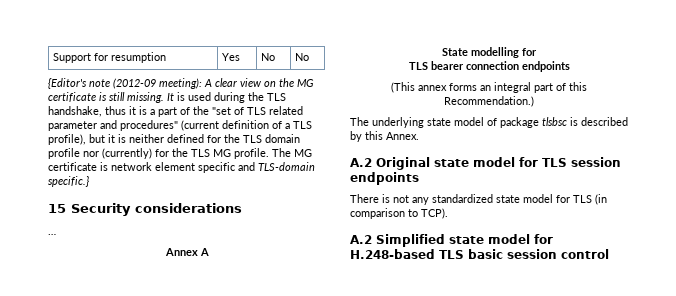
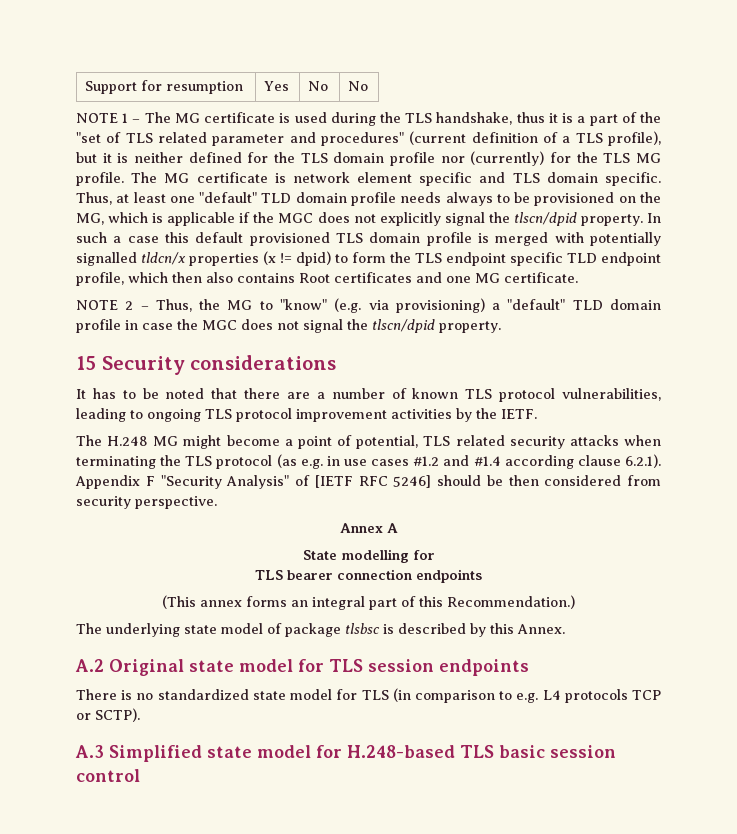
- {Editor's note (2012-09 meeting): A clear view on the MG certificate is still missing. It is used during the TLS handshake, thus it is a part of the "set of TLS related parameter and procedures" (current definition of a TLS profile), but it is neither defined for the TLS domain profile nor (currently) for the TLS MG profile.
+ NOTE 1 – The MG certificate is used during the TLS handshake, thus it is a part of the "set of TLS related parameter and procedures" (current definition of a TLS profile), but it is neither defined for the TLS domain profile nor (currently) for the TLS MG profile.
- The MG certificate is network element specific and TLS-domain specific.}
+ The MG certificate is network element specific and TLS domain specific. Thus, at least one "default" TLD domain profile needs always to be provisioned on the MG, which is applicable if the MGC does not explicitly signal the tlscn/dpid property. In such a case this default provisioned TLS domain profile is merged with potentially signalled tldcn/x properties (x != dpid) to form the TLS endpoint specific TLD endpoint profile, which then also contains Root certificates and one MG certificate.
+ NOTE 2 – Thus, the MG to "know" (e.g. via provisioning) a "default" TLD domain profile in case the MGC does not signal the tlscn/dpid property.
  15 Security considerations
- …
+ It has to be noted that there are a number of known TLS protocol vulnerabilities, leading to ongoing TLS protocol improvement activities by the IETF.
+ The H.248 MG might become a point of potential, TLS related security attacks when terminating the TLS protocol (as e.g. in use cases #1.2 and #1.4 according clause 6.2.1). Appendix F "Security Analysis" of [IETF RFC 5246] should be then considered from security perspective.
- There is not any standardized state model for TLS (in comparison to TCP).
- A.2 Simplified state model for H.248-based TLS basic session control
+ There is no standardized state model for TLS (in comparison to e.g. L4 protocols TCP or SCTP).
+ A.3 Simplified state model for H.248-based TLS basic session control

